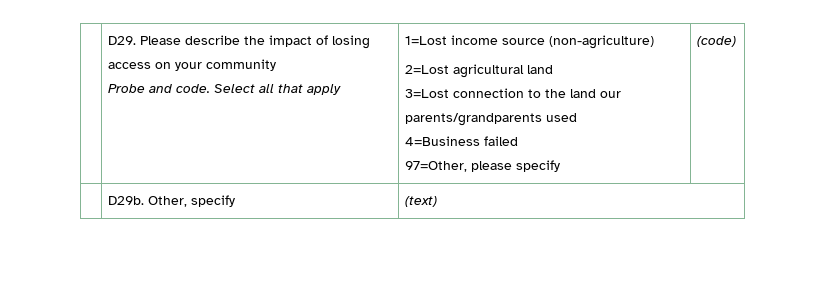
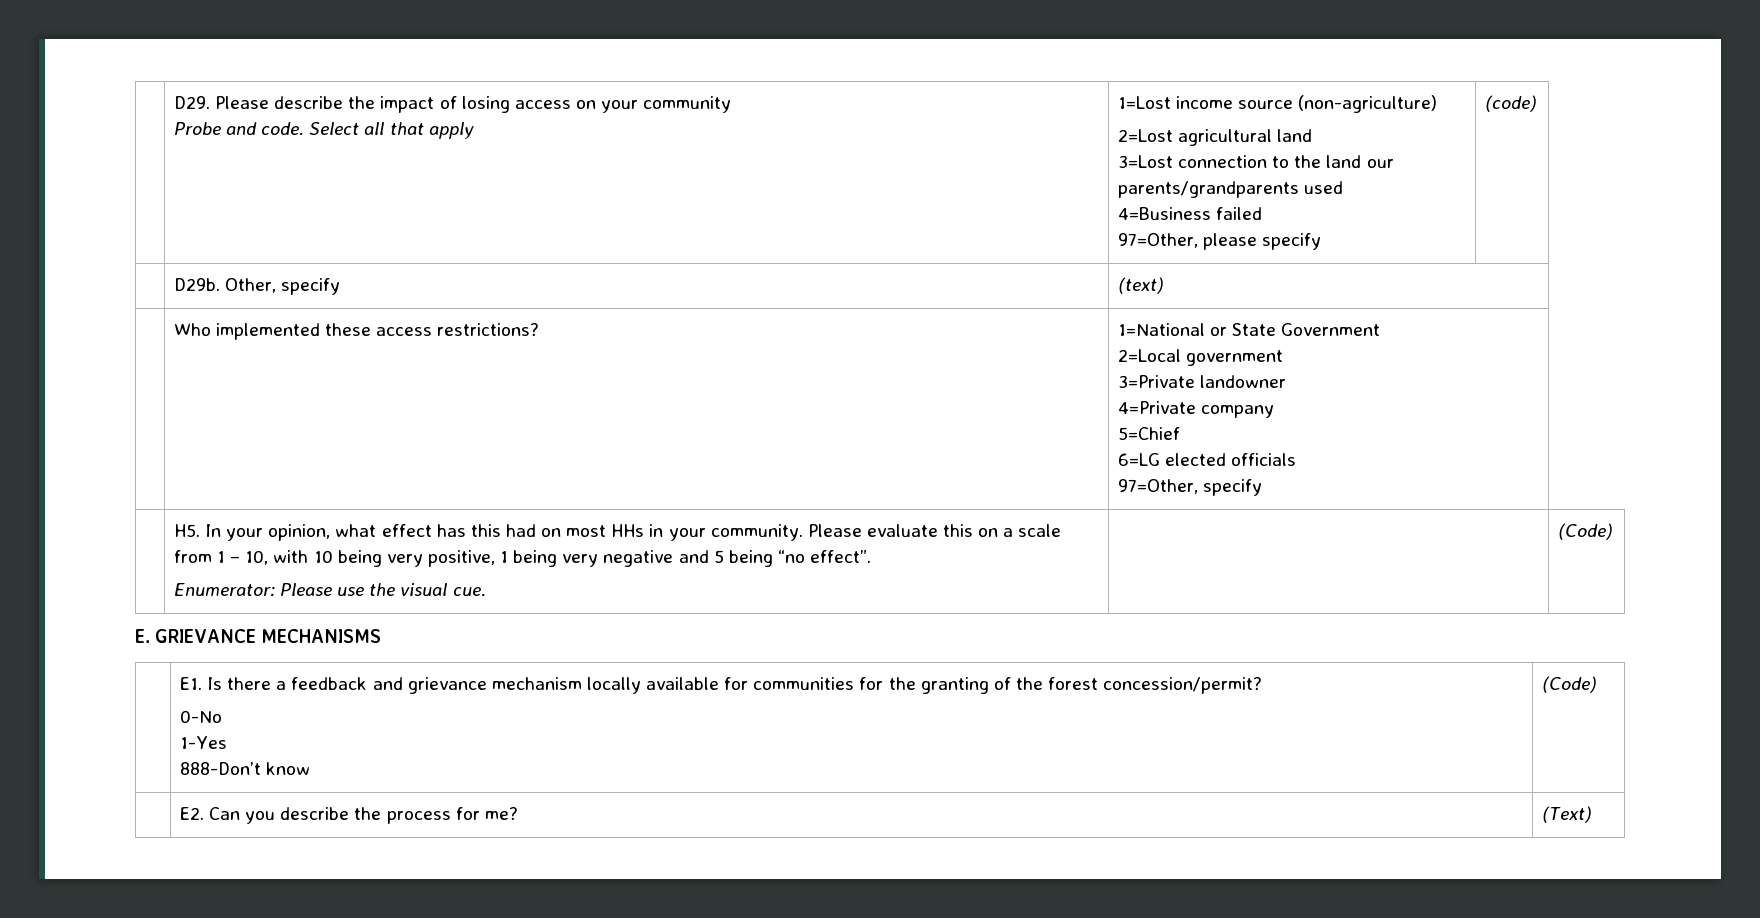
+ | Who implemented these access restrictions? | 1=National or State Government
+ 2=Local government
+ 3=Private landowner
+ 4=Private company
+ 5=Chief
+ 6=LG elected officials
+ 97=Other, specify
+ | H5. In your opinion, what effect has this had on most HHs in your community. Please evaluate this on a scale from 1 – 10, with 10 being very positive, 1 being very negative and 5 being “no effect”.
+ Enumerator: Please use the visual cue. | | (Code)
+ E. GRIEVANCE MECHANISMS
+ | E1. Is there a feedback and grievance mechanism locally available for communities for the granting of the forest concession/permit?
+ 0-No
+ 1-Yes
+ 888-Don’t know | (Code)
+ | E2. Can you describe the process for me? | (Text)

